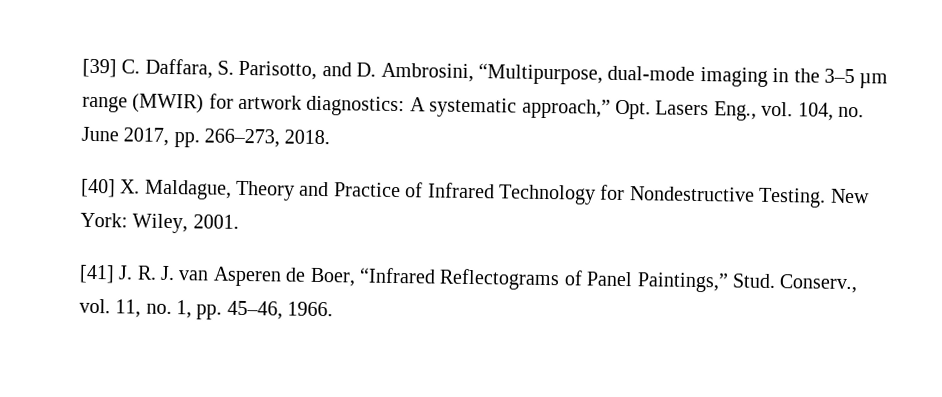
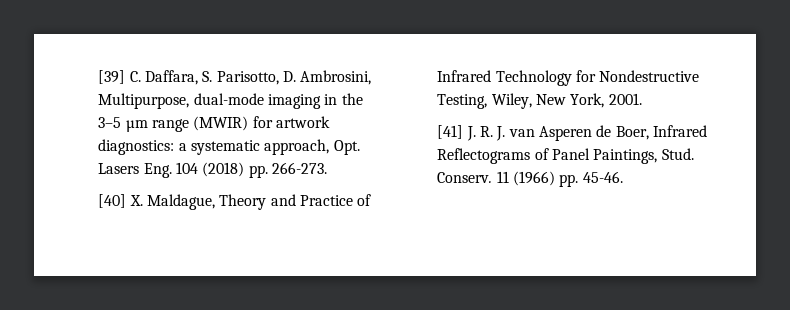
- [39] C. Daffara, S. Parisotto, and D. Ambrosini, “Multipurpose, dual-mode imaging in the 3–5 µm range (MWIR) for artwork diagnostics: A systematic approach,” Opt. Lasers Eng., vol. 104, no. June 2017, pp. 266–273, 2018.
+ [39] C. Daffara, S. Parisotto, D. Ambrosini, Multipurpose, dual-mode imaging in the 3–5 µm range (MWIR) for artwork diagnostics: a systematic approach, Opt. Lasers Eng. 104 (2018) pp. 266-273.
- [40] X. Maldague, Theory and Practice of Infrared Technology for Nondestructive Testing. New York: Wiley, 2001.
+ [40] X. Maldague, Theory and Practice of Infrared Technology for Nondestructive Testing, Wiley, New York, 2001.
- [41] J. R. J. van Asperen de Boer, “Infrared Reflectograms of Panel Paintings,” Stud. Conserv., vol. 11, no. 1, pp. 45–46, 1966.
+ [41] J. R. J. van Asperen de Boer, Infrared Reflectograms of Panel Paintings, Stud. Conserv. 11 (1966) pp. 45-46.

